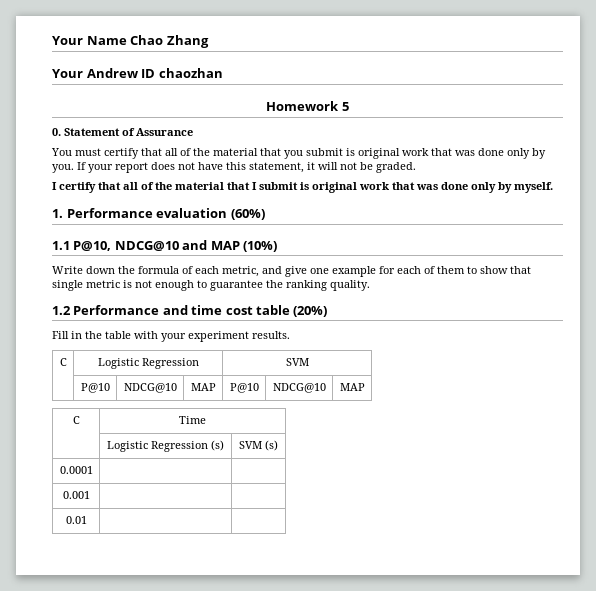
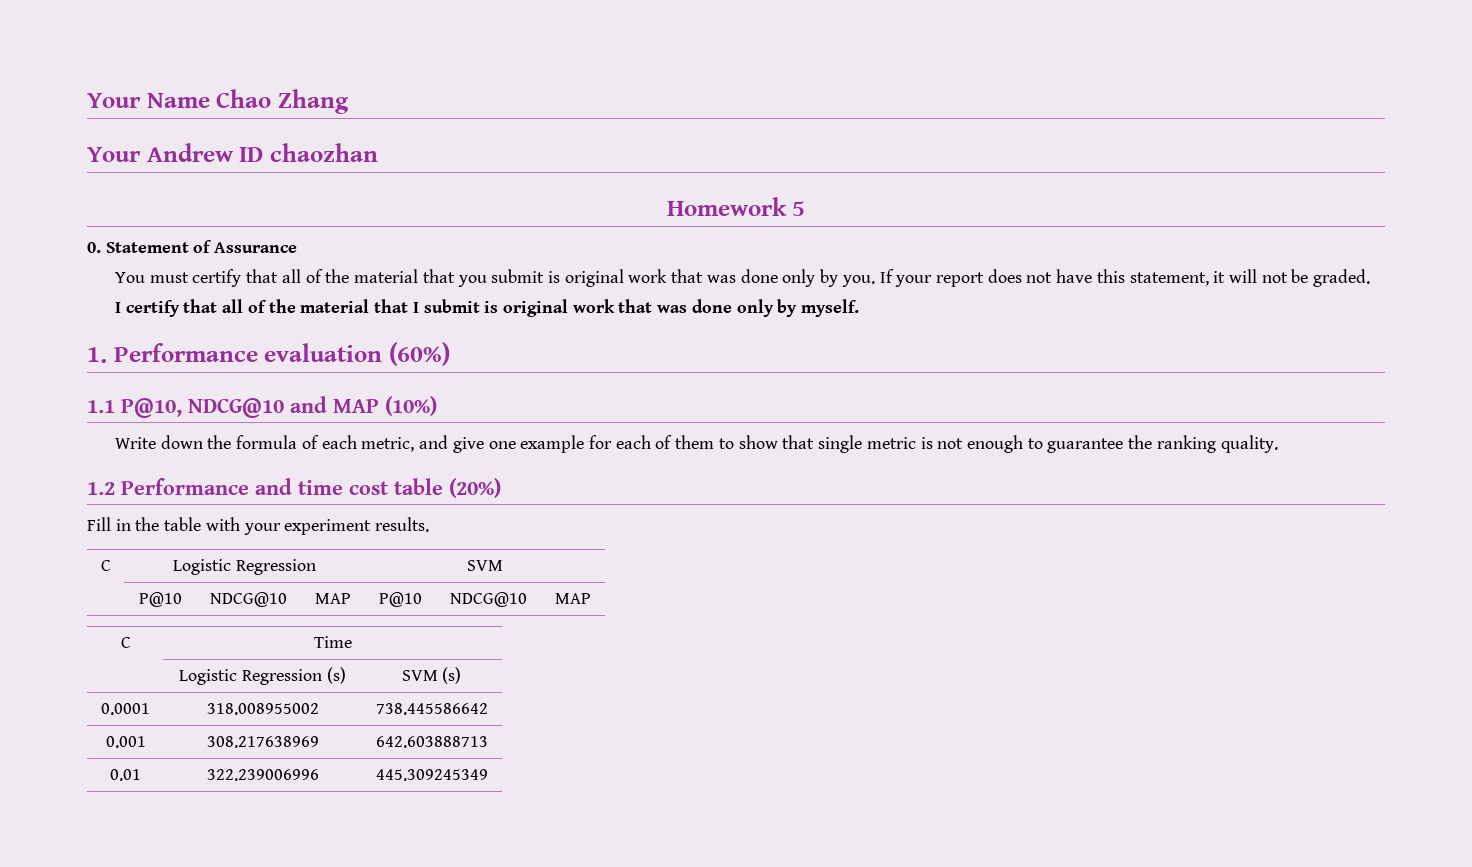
- 0.0001 | |
+ 0.0001 | 318.008955002 | 738.445586642
- 0.001 | |
+ 0.001 | 308.217638969 | 642.603888713
- 0.01 | |
+ 0.01 | 322.239006996 | 445.309245349

